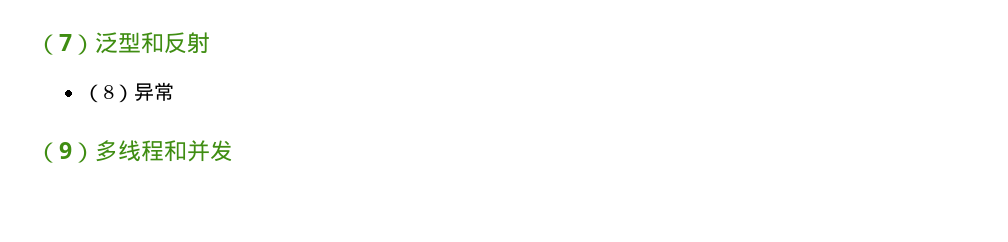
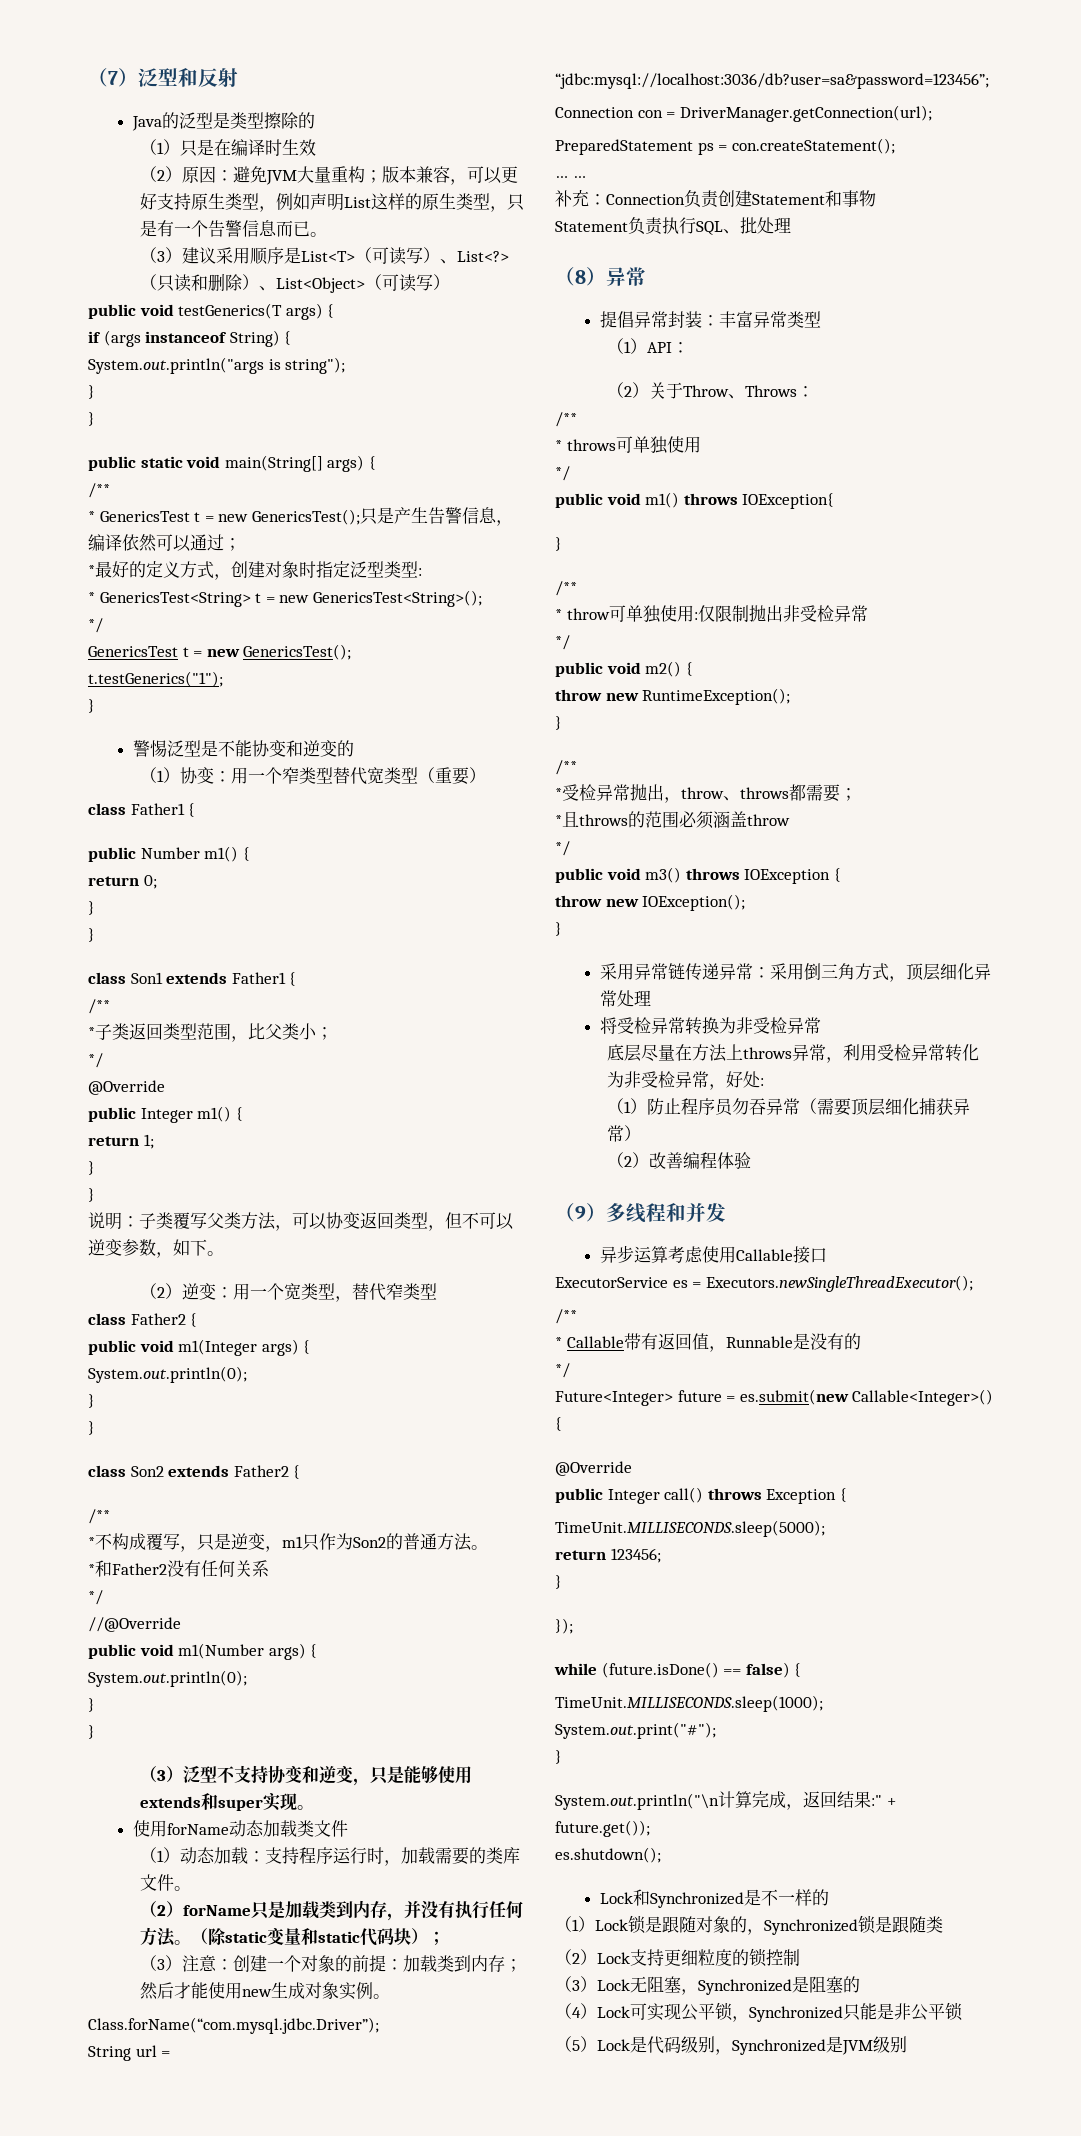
+ Java的泛型是类型擦除的
+ （1）只是在编译时生效
+ （2）原因：避免JVM大量重构；版本兼容，可以更好支持原生类型，例如声明List这样的原生类型，只是有一个告警信息而已。
+ （3）建议采用顺序是List<T>（可读写）、List<?>（只读和删除）、List<Object>（可读写）
+ public void testGenerics(T args) {
+ if (args instanceof String) {
+ System.out.println("args is string");
+ }
+ }
+ public static void main(String[] args) {
+ /**
+ * GenericsTest t = new GenericsTest();只是产生告警信息，编译依然可以通过；
+ *最好的定义方式，创建对象时指定泛型类型:
+ * GenericsTest<String> t = new GenericsTest<String>();
+ */
+ GenericsTest t = new GenericsTest();
+ t.testGenerics("1");
+ }
+ 警惕泛型是不能协变和逆变的
+ （1）协变：用一个窄类型替代宽类型（重要）
+ class Father1 {
+ public Number m1() {
+ return 0;
+ }
+ }
+ class Son1 extends Father1 {
+ /**
+ *子类返回类型范围，比父类小；
+ */
+ @Override
+ public Integer m1() {
+ return 1;
+ }
+ }
+ 说明：子类覆写父类方法，可以协变返回类型，但不可以逆变参数，如下。
+ （2）逆变：用一个宽类型，替代窄类型
+ class Father2 {
+ public void m1(Integer args) {
+ System.out.println(0);
+ }
+ }
+ class Son2 extends Father2 {
+ /**
+ *不构成覆写，只是逆变，m1只作为Son2的普通方法。
+ *和Father2没有任何关系
+ */
+ //@Override
+ public void m1(Number args) {
+ System.out.println(0);
+ }
+ }
+ （3）泛型不支持协变和逆变，只是能够使用extends和super实现。
+ 使用forName动态加载类文件
+ （1）动态加载：支持程序运行时，加载需要的类库文件。
+ （2）forName只是加载类到内存，并没有执行任何方法。（除static变量和static代码块）；
+ （3）注意：创建一个对象的前提：加载类到内存；然后才能使用new生成对象实例。
+ Class.forName(“com.mysql.jdbc.Driver”);
+ String url = “jdbc:mysql://localhost:3036/db?user=sa&password=123456”;
+ Connection con = DriverManager.getConnection(url);
+ PreparedStatement ps = con.createStatement();
+ … …
+ 补充：Connection负责创建Statement和事物
+ Statement负责执行SQL、批处理
  （8）异常
+ 提倡异常封装：丰富异常类型
+ （1）API：
+ （2）关于Throw、Throws：
+ /**
+ * throws可单独使用
+ */
+ public void m1() throws IOException{
+ }
+ /**
+ * throw可单独使用:仅限制抛出非受检异常
+ */
+ public void m2() {
+ throw new RuntimeException();
+ }
+ /**
+ *受检异常抛出，throw、throws都需要；
+ *且throws的范围必须涵盖throw
+ */
+ public void m3() throws IOException {
+ throw new IOException();
+ }
+ 采用异常链传递异常：采用倒三角方式，顶层细化异常处理
+ 将受检异常转换为非受检异常
+ 底层尽量在方法上throws异常，利用受检异常转化为非受检异常，好处:
+ （1）防止程序员勿吞异常（需要顶层细化捕获异常）
+ （2）改善编程体验
+ 异步运算考虑使用Callable接口
+ ExecutorService es = Executors.newSingleThreadExecutor();
+ /**
+ * Callable带有返回值，Runnable是没有的
+ */
+ Future<Integer> future = es.submit(new Callable<Integer>() {
+ @Override
+ public Integer call() throws Exception {
+ TimeUnit.MILLISECONDS.sleep(5000);
+ return 123456;
+ }
+ });
+ while (future.isDone() == false) {
+ TimeUnit.MILLISECONDS.sleep(1000);
+ System.out.print("#");
+ }
+ System.out.println("\n计算完成，返回结果:" + future.get());
+ es.shutdown();
+ Lock和Synchronized是不一样的
+ （1）Lock锁是跟随对象的，Synchronized锁是跟随类
+ （2）Lock支持更细粒度的锁控制
+ （3）Lock无阻塞，Synchronized是阻塞的
+ （4）Lock可实现公平锁，Synchronized只能是非公平锁
+ （5）Lock是代码级别，Synchronized是JVM级别

